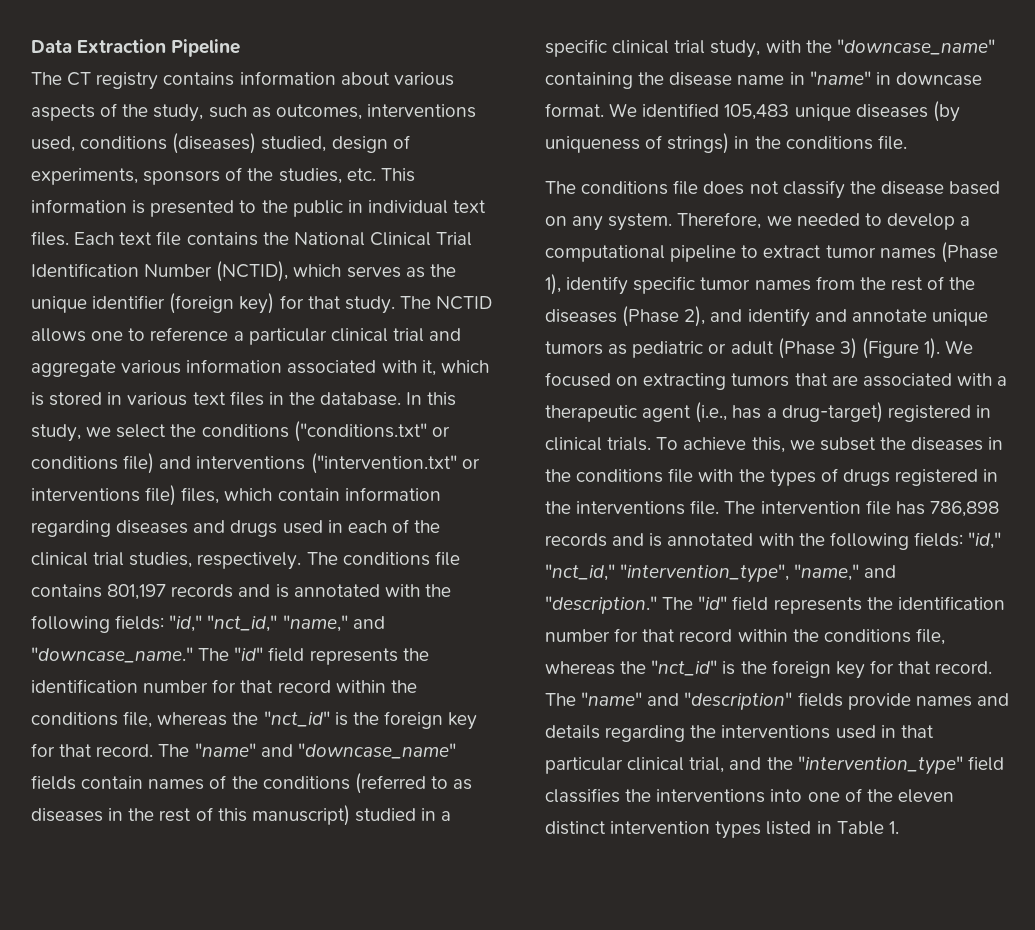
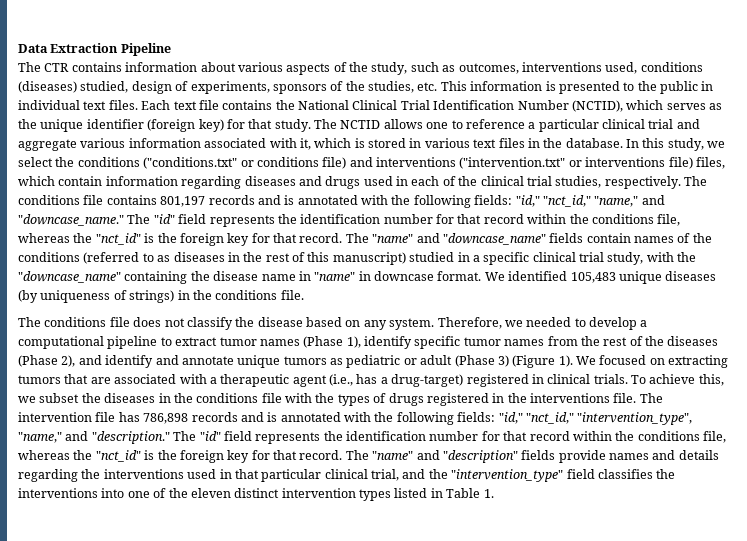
- The CT registry contains information about various aspects of the study, such as outcomes, interventions used, conditions (diseases) studied, design of experiments, sponsors of the studies, etc. This information is presented to the public in individual text files.
+ The CTR contains information about various aspects of the study, such as outcomes, interventions used, conditions (diseases) studied, design of experiments, sponsors of the studies, etc. This information is presented to the public in individual text files.

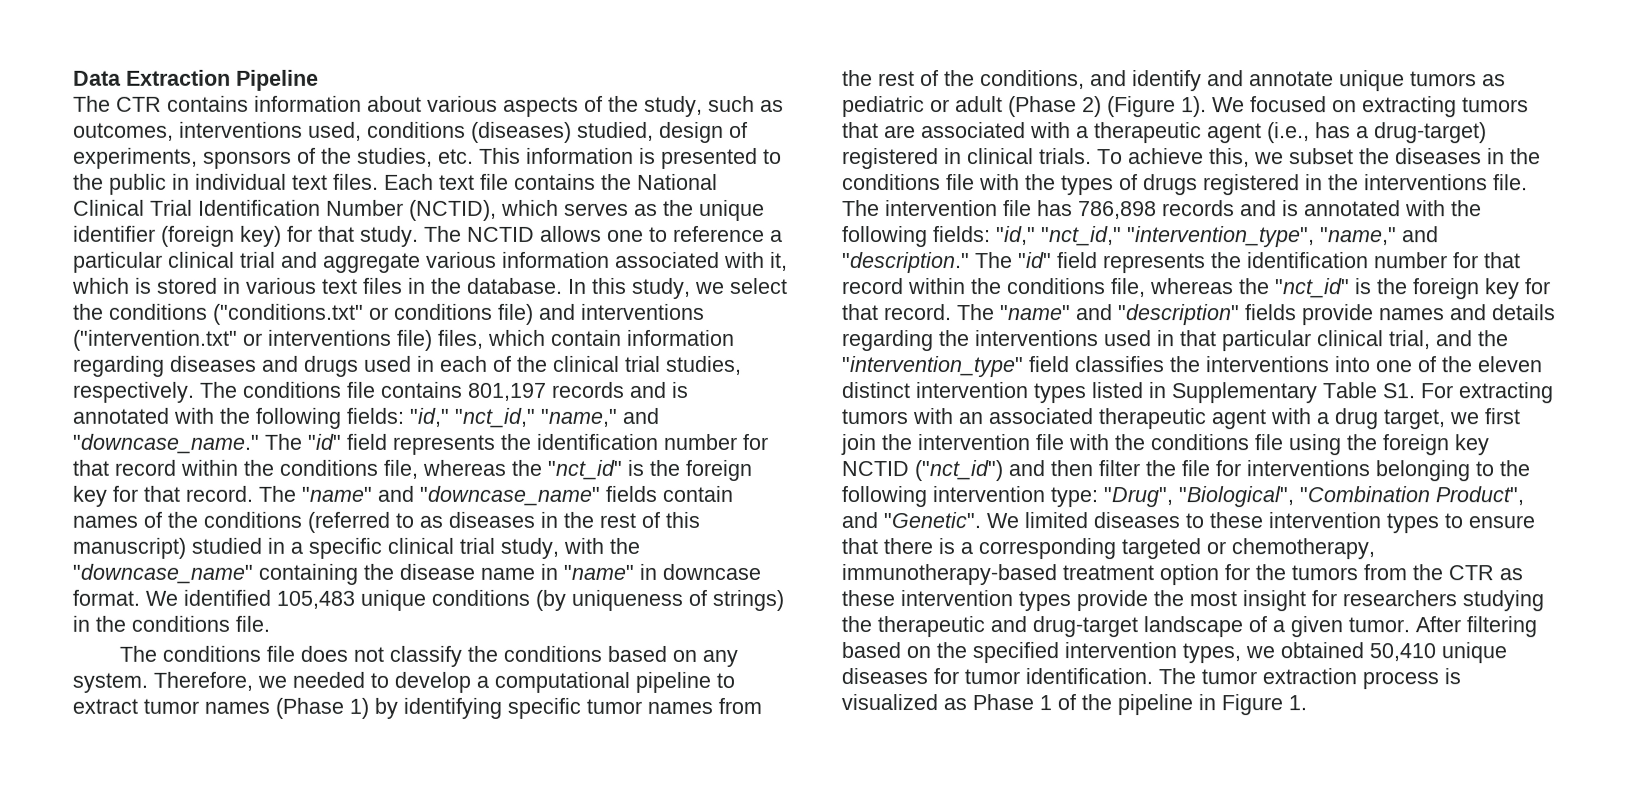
- We identified 105,483 unique diseases (by uniqueness of strings) in the conditions file.
+ We identified 105,483 unique conditions (by uniqueness of strings) in the conditions file.
- The conditions file does not classify the disease based on any system.
+ The conditions file does not classify the conditions based on any system.
- Therefore, we needed to develop a computational pipeline to extract tumor names (Phase 1), identify specific tumor names from the rest of the diseases (Phase 2), and identify and annotate unique tumors as pediatric or adult (Phase 3) (Figure 1).
+ Therefore, we needed to develop a computational pipeline to extract tumor names (Phase 1) by identifying specific tumor names from the rest of the conditions, and identify and annotate unique tumors as pediatric or adult (Phase 2) (Figure 1).
- The "name" and "description" fields provide names and details regarding the interventions used in that particular clinical trial, and the "intervention_type" field classifies the interventions into one of the eleven distinct intervention types listed in Table 1.
+ The "name" and "description" fields provide names and details regarding the interventions used in that particular clinical trial, and the "intervention_type" field classifies the interventions into one of the eleven distinct intervention types listed in Supplementary Table S1. For extracting tumors with an associated therapeutic agent with a drug target, we first join the intervention file with the conditions file using the foreign key NCTID ("nct_id") and then filter the file for interventions belonging to the following intervention type: "Drug", "Biological", "Combination Product", and "Genetic". We limited diseases to these intervention types to ensure that there is a corresponding targeted or chemotherapy, immunotherapy-based treatment option for the tumors from the CTR as these intervention types provide the most insight for researchers studying the therapeutic and drug-target landscape of a given tumor. After filtering based on the specified intervention types, we obtained 50,410 unique diseases for tumor identification. The tumor extraction process is visualized as Phase 1 of the pipeline in Figure 1.

